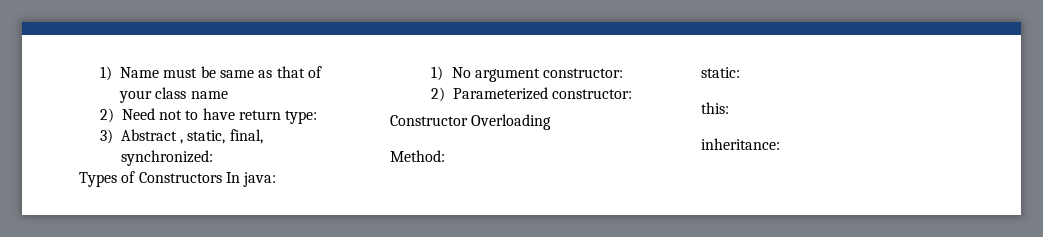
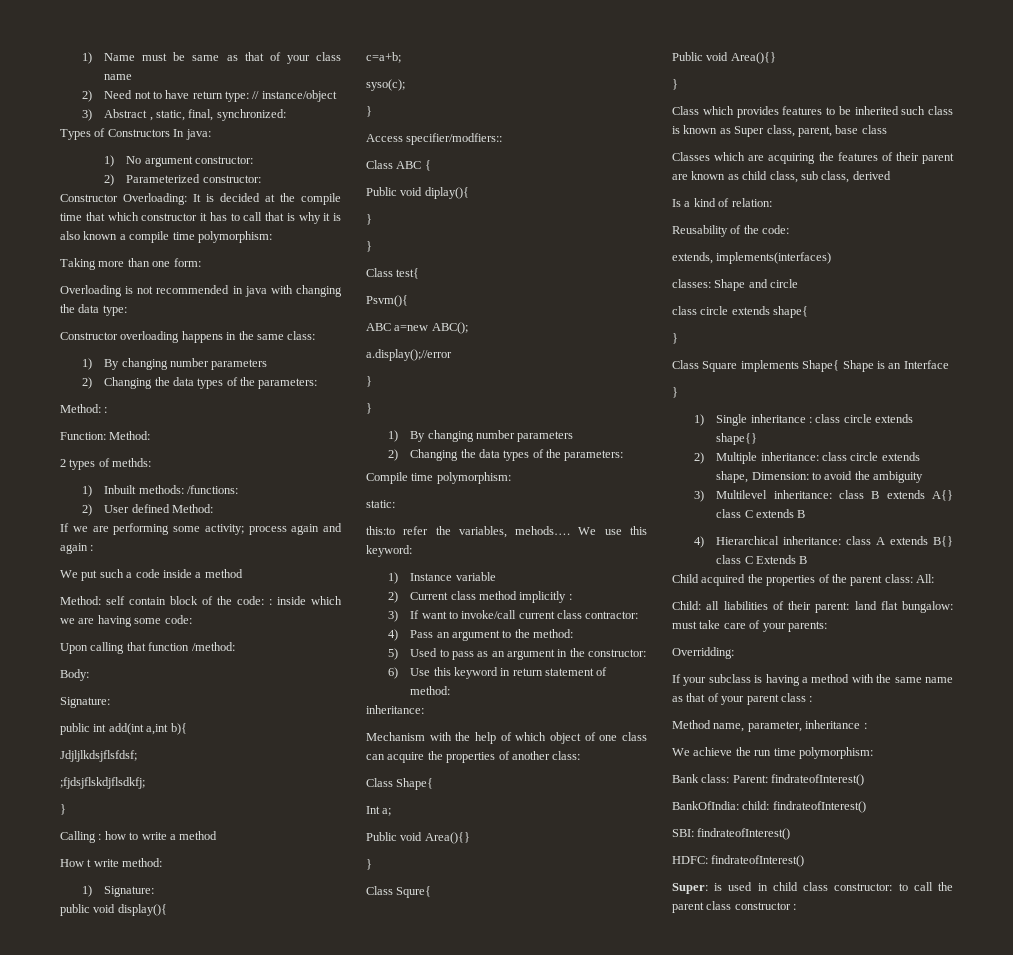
- 2) Need not to have return type:
+ 2) Need not to have return type: // instance/object
- Constructor Overloading
- Method:
+ Constructor Overloading: It is decided at the compile time that which constructor it has to call that is why it is also known a compile time polymorphism:
+ Taking more than one form:
+ Overloading is not recommended in java with changing the data type:
+ Constructor overloading happens in the same class:
+ 1) By changing number parameters
+ 2) Changing the data types of the parameters:
+ Method: :
+ Function: Method:
+ 2 types of methds:
+ 1) Inbuilt methods: /functions:
+ 2) User defined Method:
+ If we are performing some activity; process again and again :
+ We put such a code inside a method
+ Method: self contain block of the code: : inside which we are having some code:
+ Upon calling that function /method:
+ Body:
+ Signature:
+ public int add(int a,int b){
+ Jdjljlkdsjflsfdsf;
+ ;fjdsjflskdjflsdkfj;
+ }
+ Calling : how to write a method
+ How t write method:
+ 1) Signature:
+ public void display(){
+ c=a+b;
+ syso(c);
+ }
+ Access specifier/modfiers::
+ Class ABC {
+ Public void diplay(){
+ }
+ }
+ Class test{
+ Psvm(){
+ ABC a=new ABC();
+ a.display();//error
+ }
+ }
+ 1) By changing number parameters
+ 2) Changing the data types of the parameters:
+ Compile time polymorphism:
  static:
- this:
+ this:to refer the variables, mehods…. We use this keyword:
+ 1) Instance variable
+ 2) Current class method implicitly :
+ 3) If want to invoke/call current class contractor:
+ 4) Pass an argument to the method:
+ 5) Used to pass as an argument in the constructor:
+ 6) Use this keyword in return statement of method:
  inheritance:
+ Mechanism with the help of which object of one class can acquire the properties of another class:
+ Class Shape{
+ Int a;
+ Public void Area(){}
+ }
+ Class Squre{
+ Public void Area(){}
+ }
+ Class which provides features to be inherited such class is known as Super class, parent, base class
+ Classes which are acquiring the features of their parent are known as child class, sub class, derived
+ Is a kind of relation:
+ Reusability of the code:
+ extends, implements(interfaces)
+ classes: Shape and circle
+ class circle extends shape{
+ }
+ Class Square implements Shape{ Shape is an Interface
+ }
+ 1) Single inheritance : class circle extends shape{}
+ 2) Multiple inheritance: class circle extends shape, Dimension: to avoid the ambiguity
+ 3) Multilevel inheritance: class B extends A{} class C extends B
+ 4) Hierarchical inheritance: class A extends B{} class C Extends B
+ Child acquired the properties of the parent class: All:
+ Child: all liabilities of their parent: land flat bungalow: must take care of your parents:
+ Overridding:
+ If your subclass is having a method with the same name as that of your parent class :
+ Method name, parameter, inheritance :
+ We achieve the run time polymorphism:
+ Bank class: Parent: findrateofInterest()
+ BankOfIndia: child: findrateofInterest()
+ SBI: findrateofInterest()
+ HDFC: findrateofInterest()
+ Super: is used in child class constructor: to call the parent class constructor :

